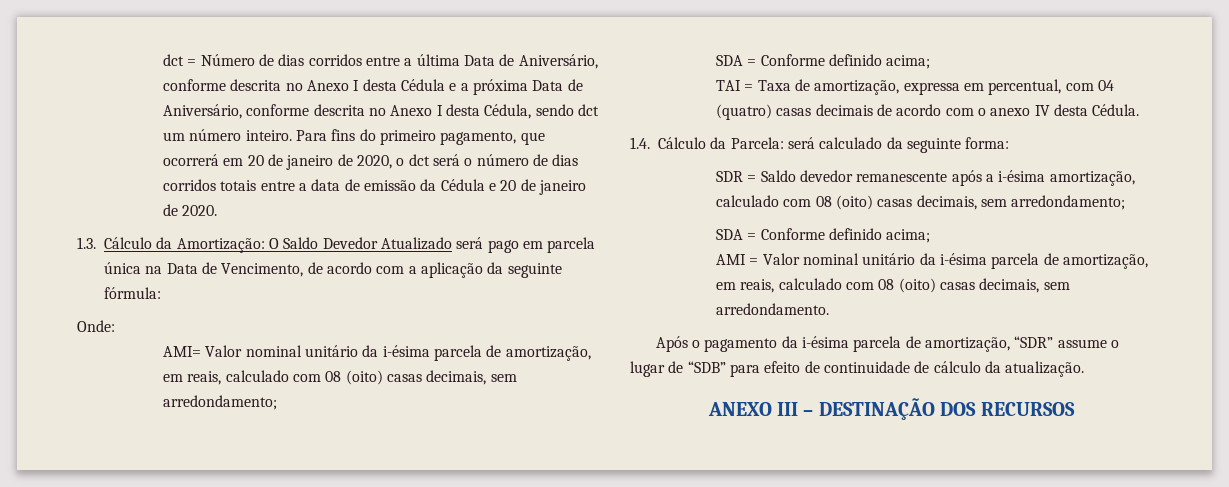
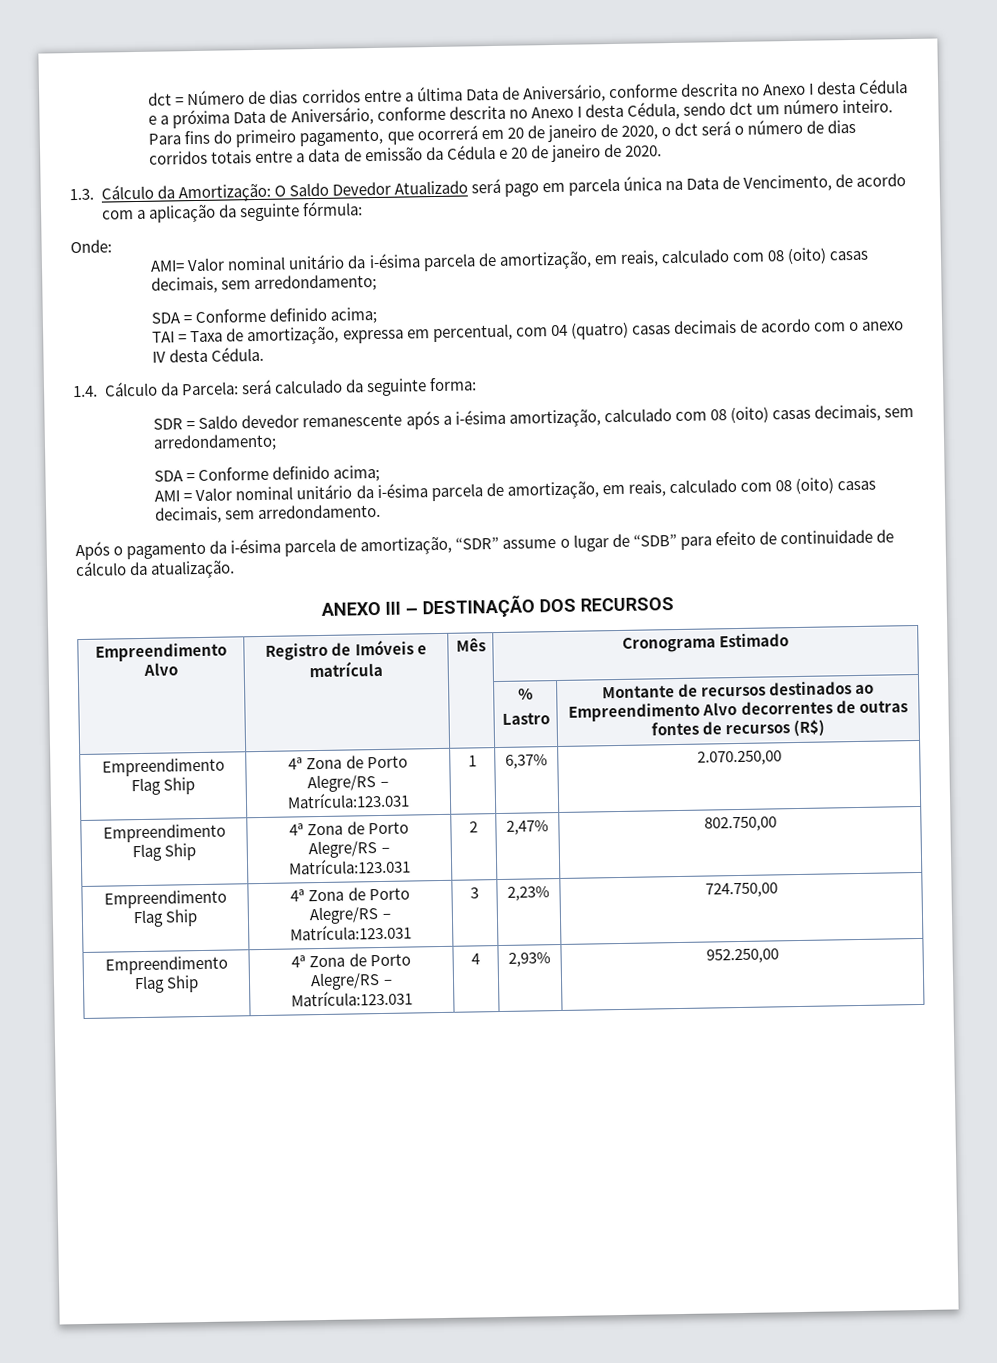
+ Empreendimento Alvo | Registro de Imóveis e matrícula | Mês | Cronograma Estimado
+ | | | %
+ Lastro | Montante de recursos destinados ao Empreendimento Alvo decorrentes de outras fontes de recursos (R$)
+ Empreendimento Flag Ship | 4ª Zona de Porto Alegre/RS – Matrícula:123.031 | 1 | 6,37% | 2.070.250,00
+ Empreendimento Flag Ship | 4ª Zona de Porto Alegre/RS – Matrícula:123.031 | 2 | 2,47% | 802.750,00
+ Empreendimento Flag Ship | 4ª Zona de Porto Alegre/RS – Matrícula:123.031 | 3 | 2,23% | 724.750,00
+ Empreendimento Flag Ship | 4ª Zona de Porto Alegre/RS – Matrícula:123.031 | 4 | 2,93% | 952.250,00

